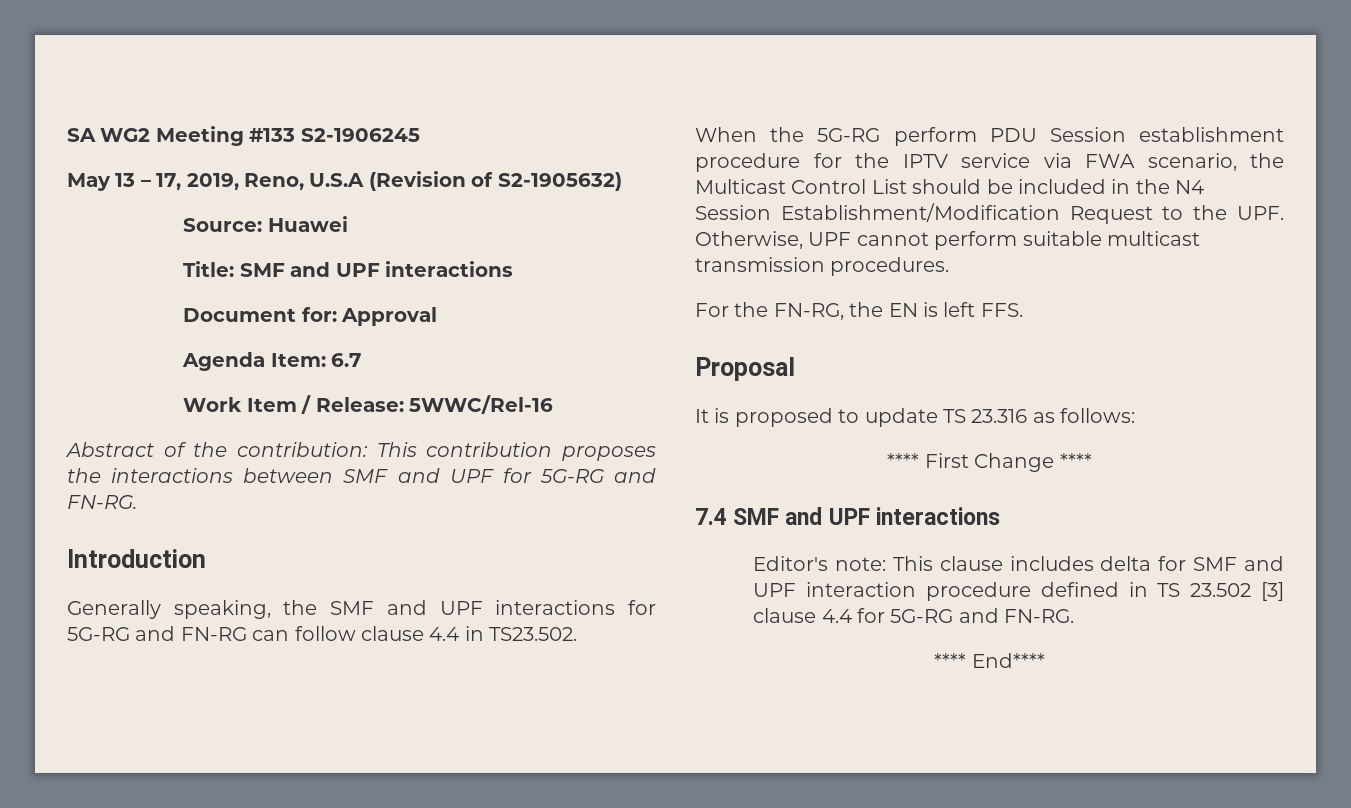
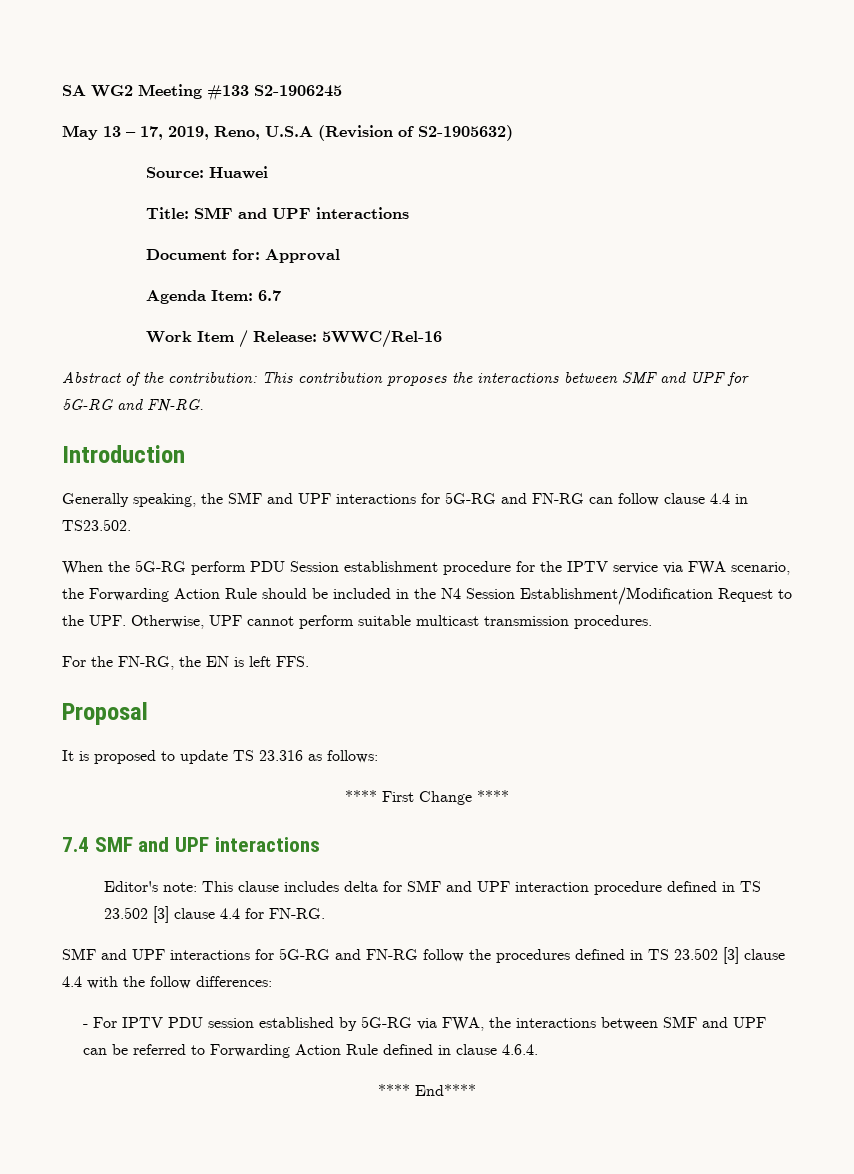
- When the 5G-RG perform PDU Session establishment procedure for the IPTV service via FWA scenario, the Multicast Control List should be included in the N4 Session Establishment/Modification Request to the UPF. Otherwise, UPF cannot perform suitable multicast transmission procedures.
+ When the 5G-RG perform PDU Session establishment procedure for the IPTV service via FWA scenario, the Forwarding Action Rule should be included in the N4 Session Establishment/Modification Request to the UPF. Otherwise, UPF cannot perform suitable multicast transmission procedures.
- Editor's note: This clause includes delta for SMF and UPF interaction procedure defined in TS 23.502 [3] clause 4.4 for 5G-RG and FN-RG.
+ Editor's note: This clause includes delta for SMF and UPF interaction procedure defined in TS 23.502 [3] clause 4.4 for FN-RG.
+ SMF and UPF interactions for 5G-RG and FN-RG follow the procedures defined in TS 23.502 [3] clause 4.4 with the follow differences:
+ - For IPTV PDU session established by 5G-RG via FWA, the interactions between SMF and UPF can be referred to Forwarding Action Rule defined in clause 4.6.4.

